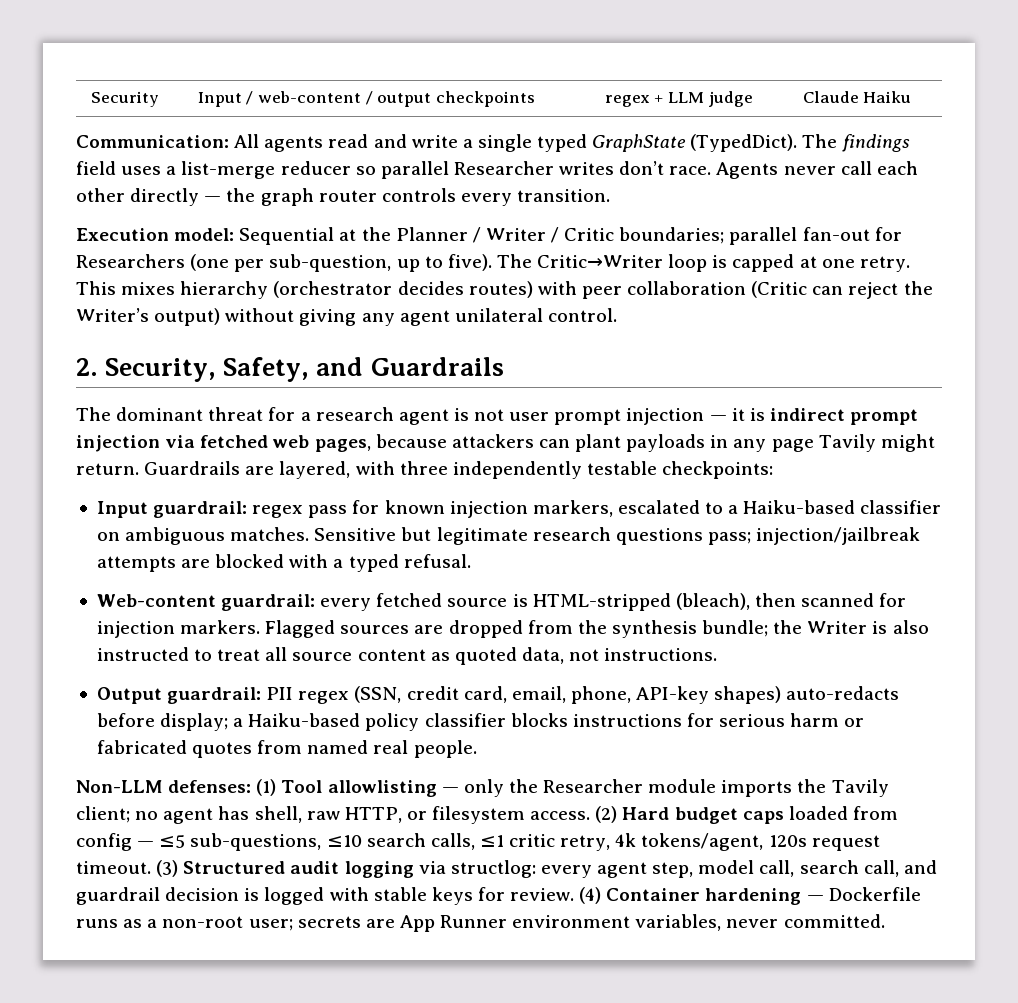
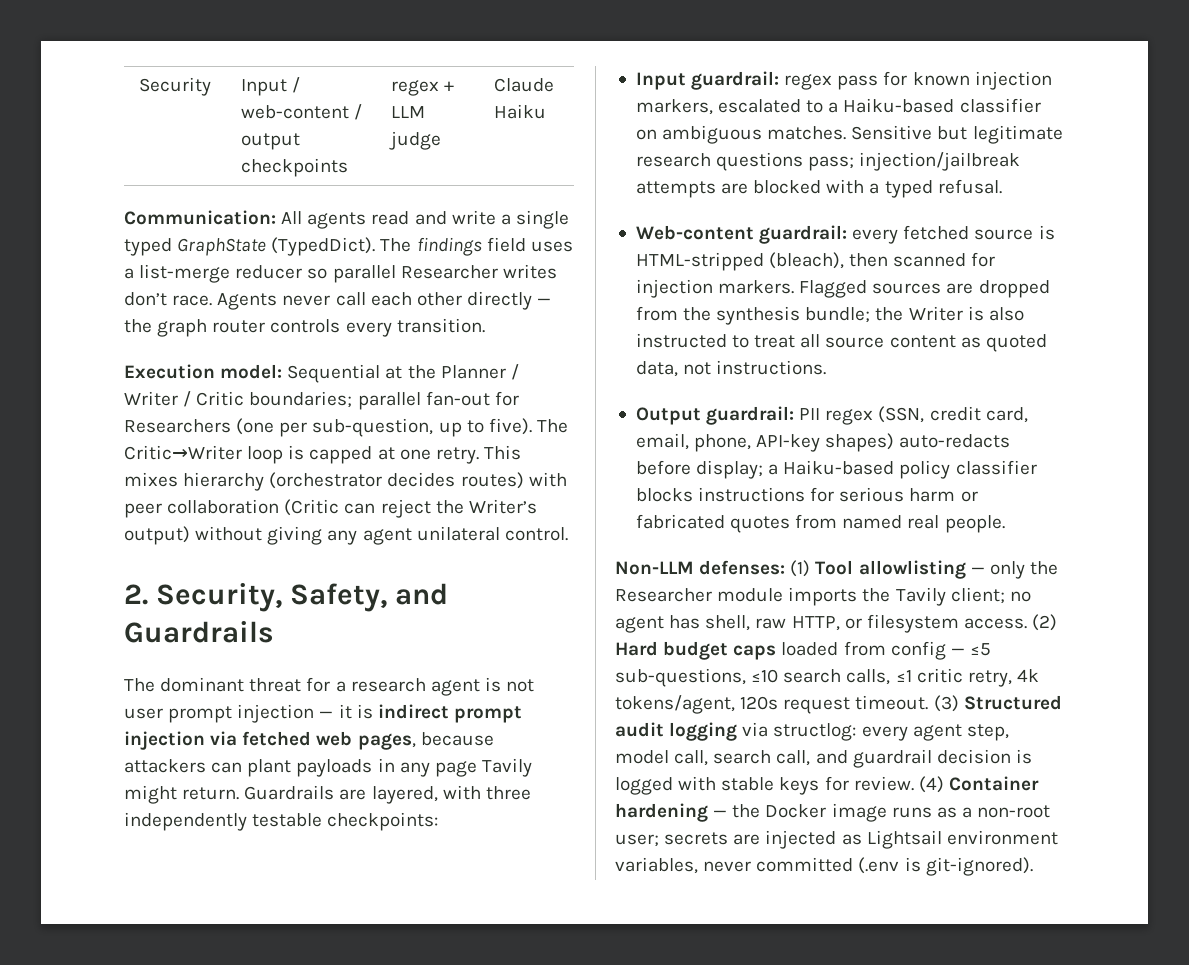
- (4) Container hardening — Dockerfile runs as a non-root user; secrets are App Runner environment variables, never committed.
+ (4) Container hardening — the Docker image runs as a non-root user; secrets are injected as Lightsail environment variables, never committed (.env is git-ignored).

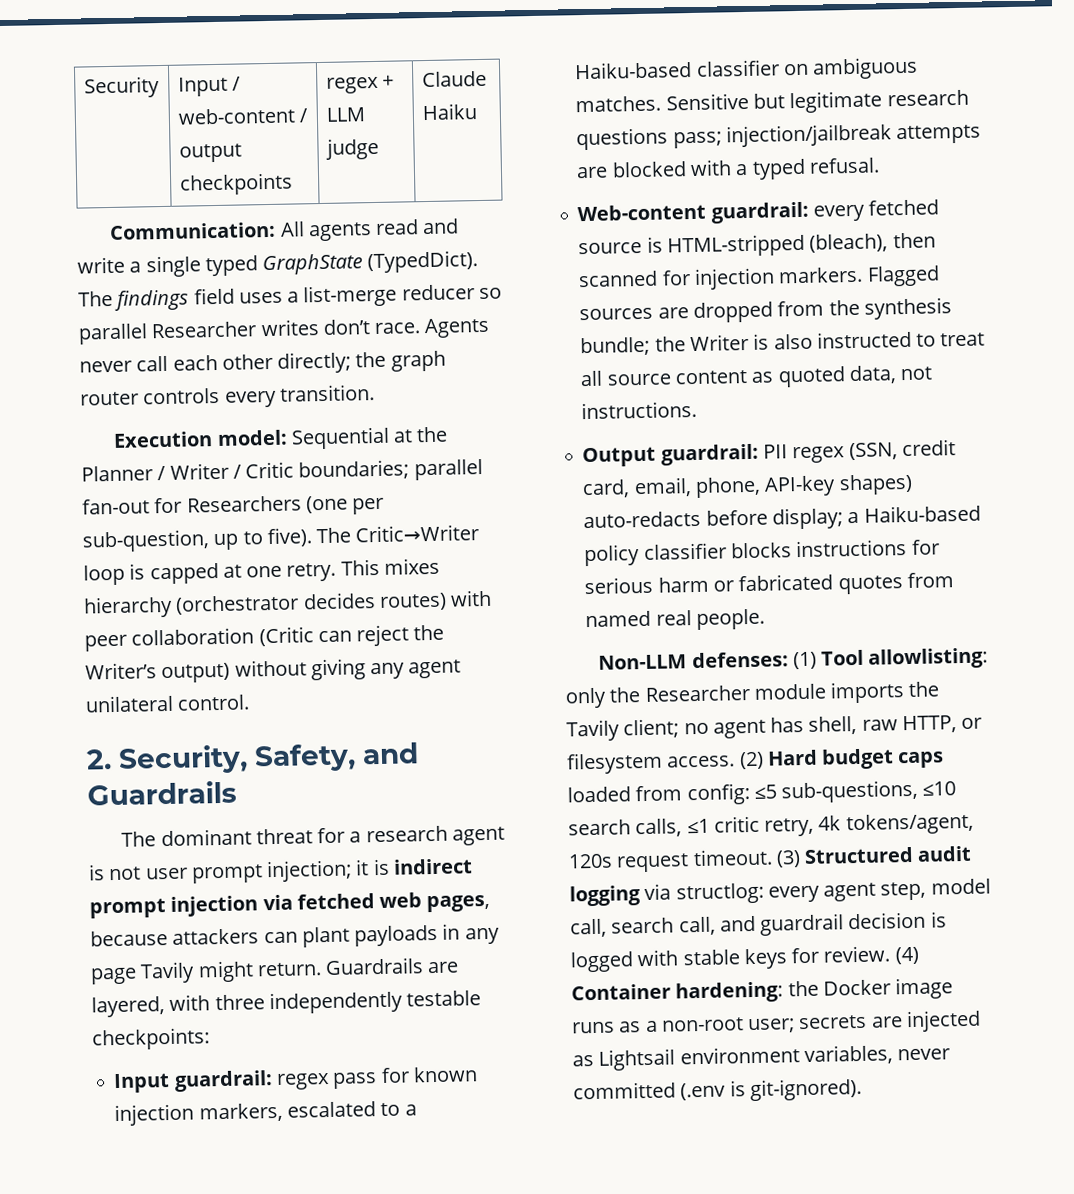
- Agents never call each other directly — the graph router controls every transition.
+ Agents never call each other directly; the graph router controls every transition.
- The dominant threat for a research agent is not user prompt injection — it is indirect prompt injection via fetched web pages, because attackers can plant payloads in any page Tavily might return.
+ The dominant threat for a research agent is not user prompt injection; it is indirect prompt injection via fetched web pages, because attackers can plant payloads in any page Tavily might return.
- Non-LLM defenses: (1) Tool allowlisting — only the Researcher module imports the Tavily client; no agent has shell, raw HTTP, or filesystem access.
+ Non-LLM defenses: (1) Tool allowlisting: only the Researcher module imports the Tavily client; no agent has shell, raw HTTP, or filesystem access.
- (2) Hard budget caps loaded from config — ≤5 sub-questions, ≤10 search calls, ≤1 critic retry, 4k tokens/agent, 120s request timeout.
+ (2) Hard budget caps loaded from config: ≤5 sub-questions, ≤10 search calls, ≤1 critic retry, 4k tokens/agent, 120s request timeout.
- (4) Container hardening — the Docker image runs as a non-root user; secrets are injected as Lightsail environment variables, never committed (.env is git-ignored).
+ (4) Container hardening: the Docker image runs as a non-root user; secrets are injected as Lightsail environment variables, never committed (.env is git-ignored).

